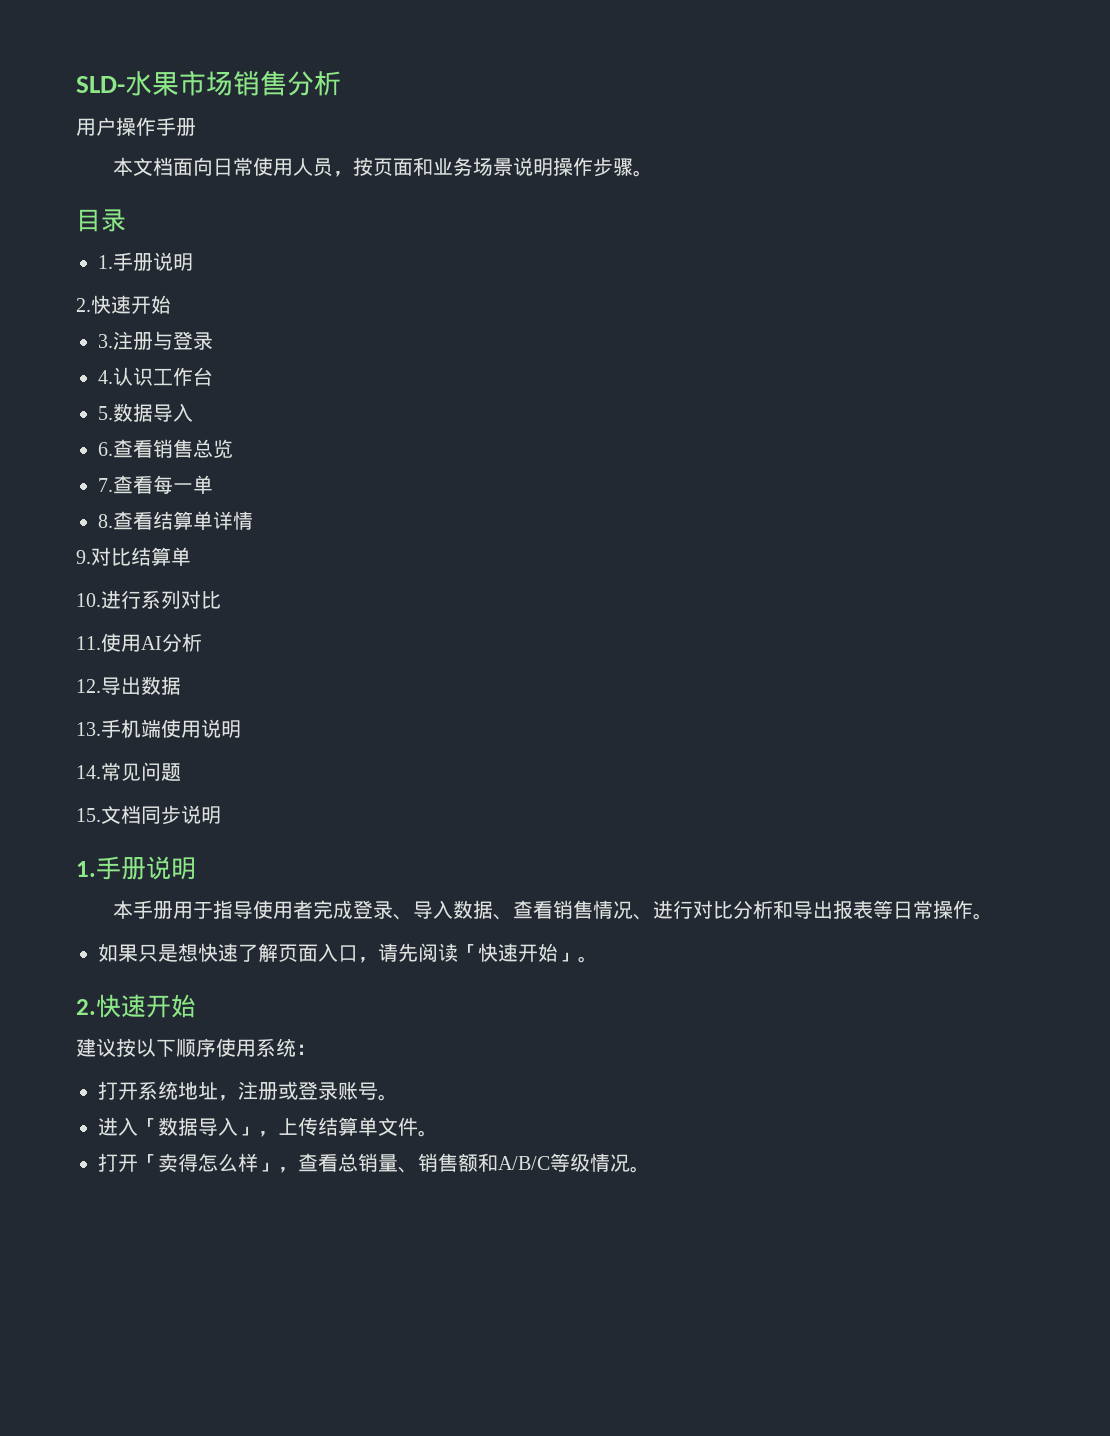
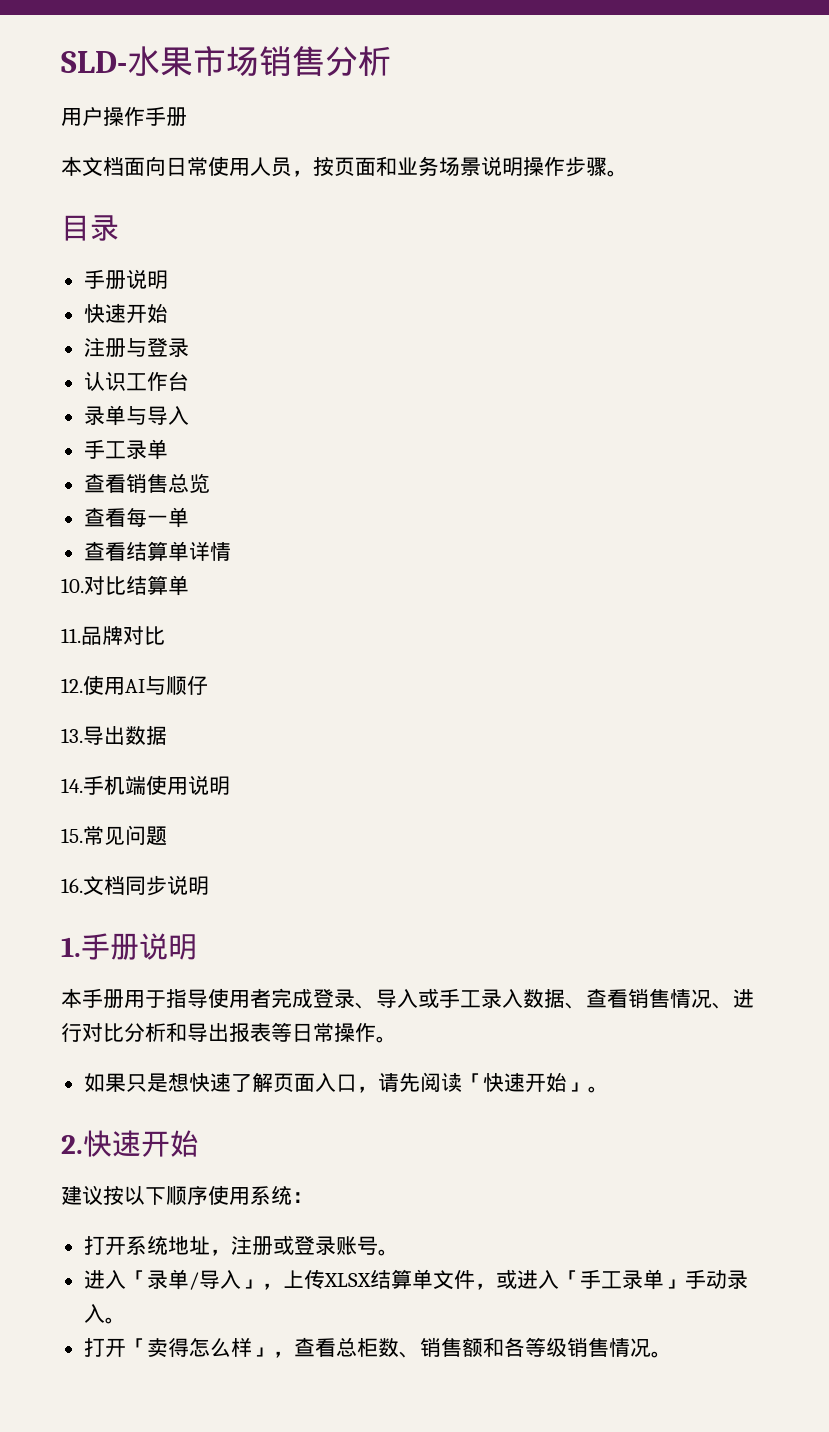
  目录
- 1.手册说明
- 2.快速开始
- 3.注册与登录
+ 手册说明
+ 快速开始
+ 注册与登录
- 4.认识工作台
+ 认识工作台
- 5.数据导入
- 6.查看销售总览
+ 录单与导入
+ 手工录单
+ 查看销售总览
- 7.查看每一单
+ 查看每一单
- 8.查看结算单详情
+ 查看结算单详情
- 9.对比结算单
+ 10.对比结算单
- 10.进行系列对比
+ 11.品牌对比
- 11.使用AI分析
- 12.导出数据
+ 12.使用AI与顺仔
+ 13.导出数据
- 13.手机端使用说明
+ 14.手机端使用说明
- 14.常见问题
+ 15.常见问题
- 15.文档同步说明
+ 16.文档同步说明
- 本手册用于指导使用者完成登录、导入数据、查看销售情况、进行对比分析和导出报表等日常操作。
+ 本手册用于指导使用者完成登录、导入或手工录入数据、查看销售情况、进行对比分析和导出报表等日常操作。
- 进入「数据导入」，上传结算单文件。
+ 进入「录单/导入」，上传XLSX结算单文件，或进入「手工录单」手动录入。
- 打开「卖得怎么样」，查看总销量、销售额和A/B/C等级情况。
+ 打开「卖得怎么样」，查看总柜数、销售额和各等级销售情况。

